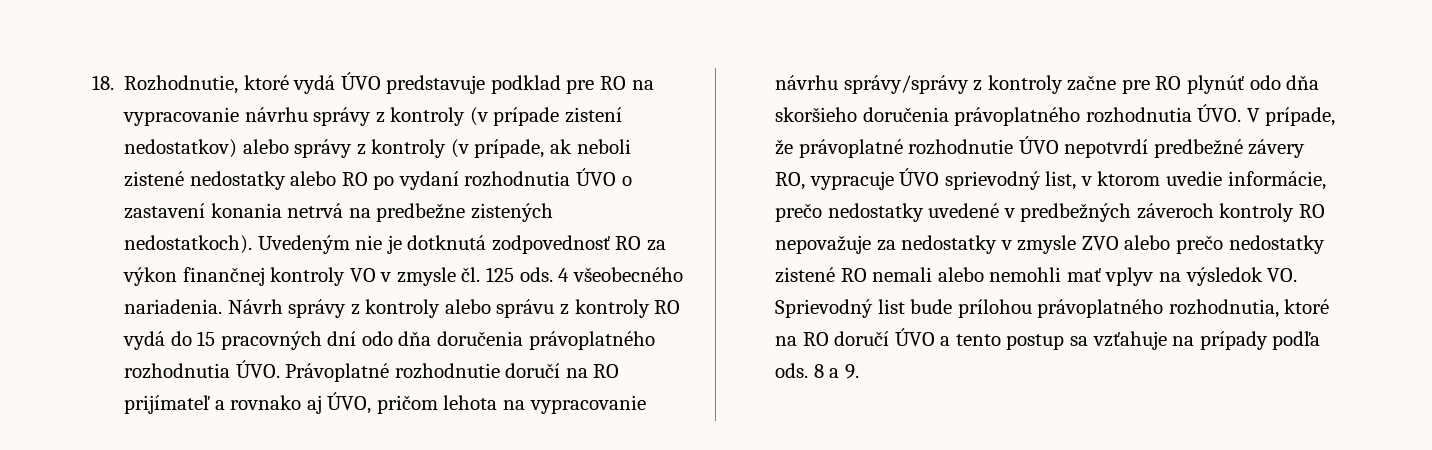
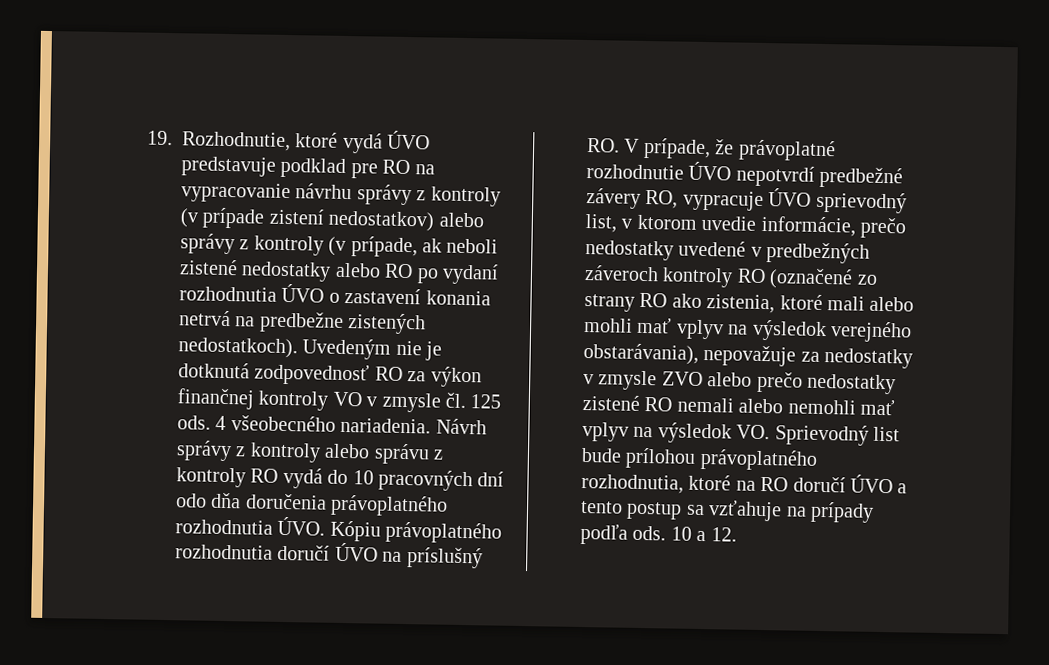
- 18. Rozhodnutie, ktoré vydá ÚVO predstavuje podklad pre RO na vypracovanie návrhu správy z kontroly (v prípade zistení nedostatkov) alebo správy z kontroly (v prípade, ak neboli zistené nedostatky alebo RO po vydaní rozhodnutia ÚVO o zastavení konania netrvá na predbežne zistených nedostatkoch).
+ 19. Rozhodnutie, ktoré vydá ÚVO predstavuje podklad pre RO na vypracovanie návrhu správy z kontroly (v prípade zistení nedostatkov) alebo správy z kontroly (v prípade, ak neboli zistené nedostatky alebo RO po vydaní rozhodnutia ÚVO o zastavení konania netrvá na predbežne zistených nedostatkoch).
- Návrh správy z kontroly alebo správu z kontroly RO vydá do 15 pracovných dní odo dňa doručenia právoplatného rozhodnutia ÚVO. Právoplatné rozhodnutie doručí na RO prijímateľ a rovnako aj ÚVO, pričom lehota na vypracovanie návrhu správy/správy z kontroly začne pre RO plynúť odo dňa skoršieho doručenia právoplatného rozhodnutia ÚVO. V prípade, že právoplatné rozhodnutie ÚVO nepotvrdí predbežné závery RO, vypracuje ÚVO sprievodný list, v ktorom uvedie informácie, prečo nedostatky uvedené v predbežných záveroch kontroly RO nepovažuje za nedostatky v zmysle ZVO alebo prečo nedostatky zistené RO nemali alebo nemohli mať vplyv na výsledok VO. Sprievodný list bude prílohou právoplatného rozhodnutia, ktoré na RO doručí ÚVO a tento postup sa vzťahuje na prípady podľa ods.
+ Návrh správy z kontroly alebo správu z kontroly RO vydá do 10 pracovných dní odo dňa doručenia právoplatného rozhodnutia ÚVO. Kópiu právoplatného rozhodnutia doručí ÚVO na príslušný RO. V prípade, že právoplatné rozhodnutie ÚVO nepotvrdí predbežné závery RO, vypracuje ÚVO sprievodný list, v ktorom uvedie informácie, prečo nedostatky uvedené v predbežných záveroch kontroly RO (označené zo strany RO ako zistenia, ktoré mali alebo mohli mať vplyv na výsledok verejného obstarávania), nepovažuje za nedostatky v zmysle ZVO alebo prečo nedostatky zistené RO nemali alebo nemohli mať vplyv na výsledok VO. Sprievodný list bude prílohou právoplatného rozhodnutia, ktoré na RO doručí ÚVO a tento postup sa vzťahuje na prípady podľa ods.
- 8 a 9.
+ 10 a 12.

